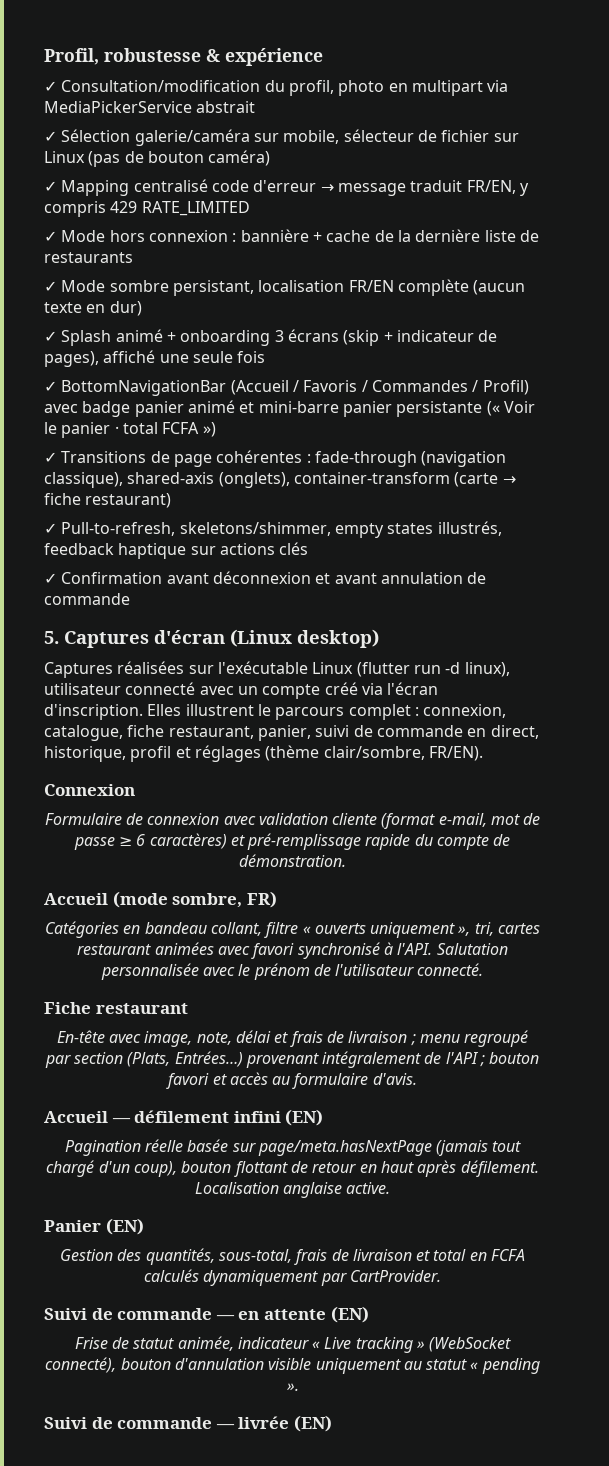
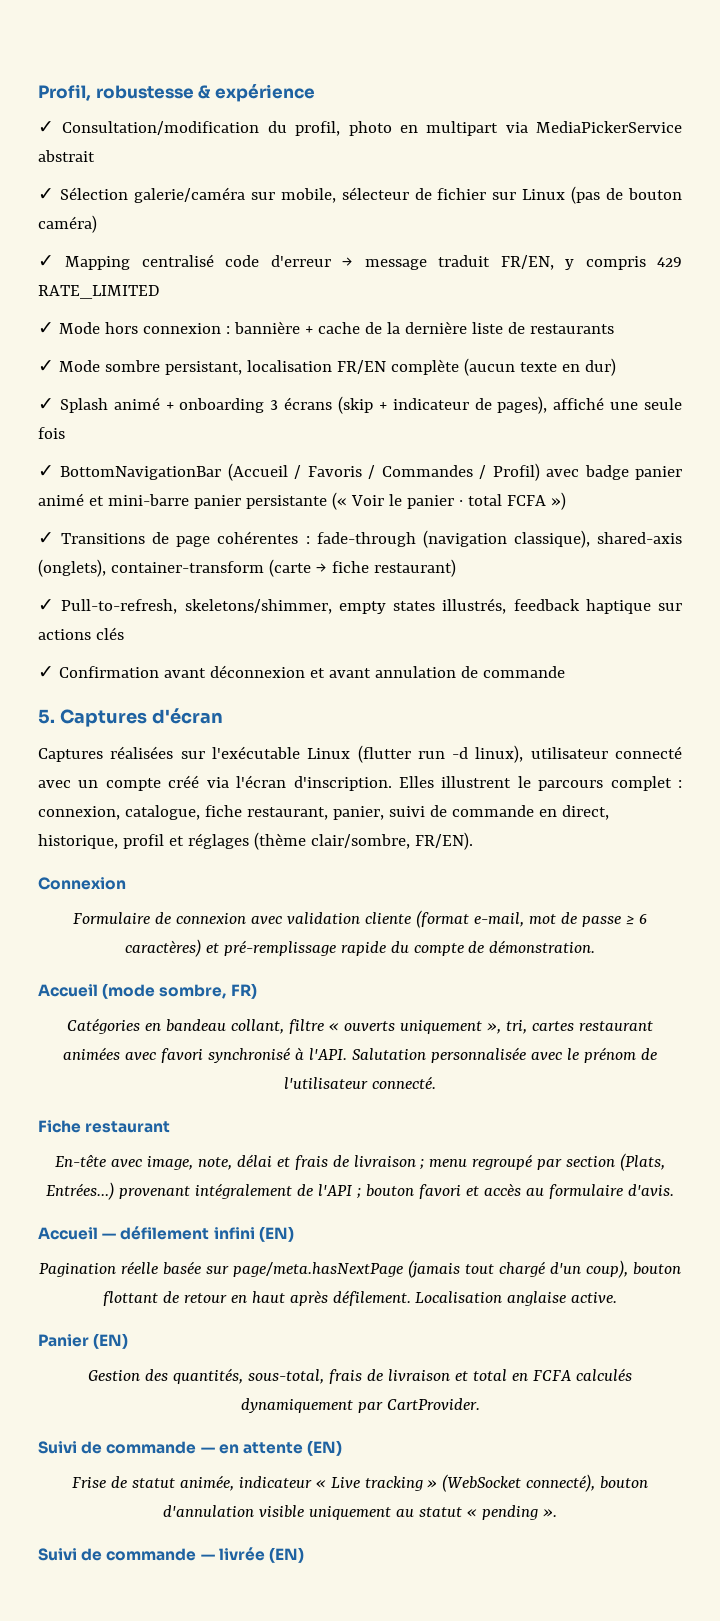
- 5. Captures d'écran (Linux desktop)
+ 5. Captures d'écran

